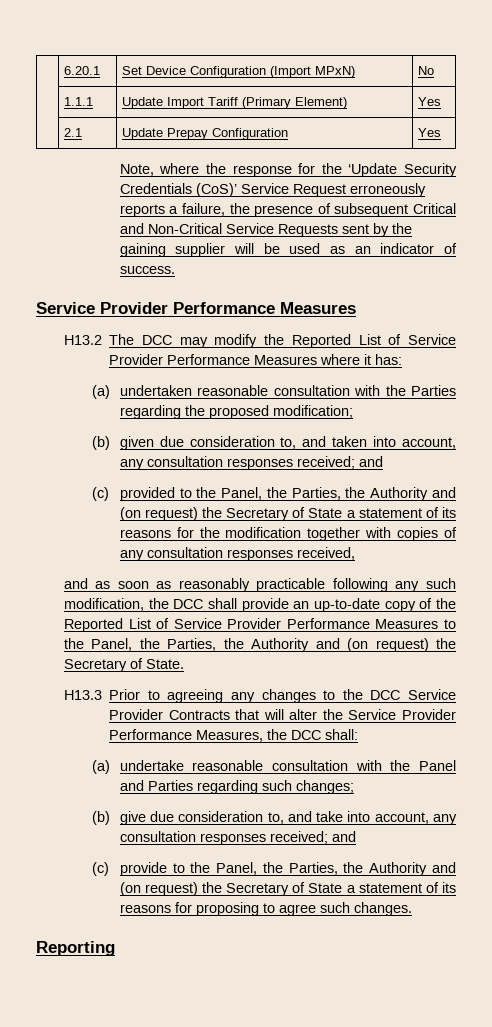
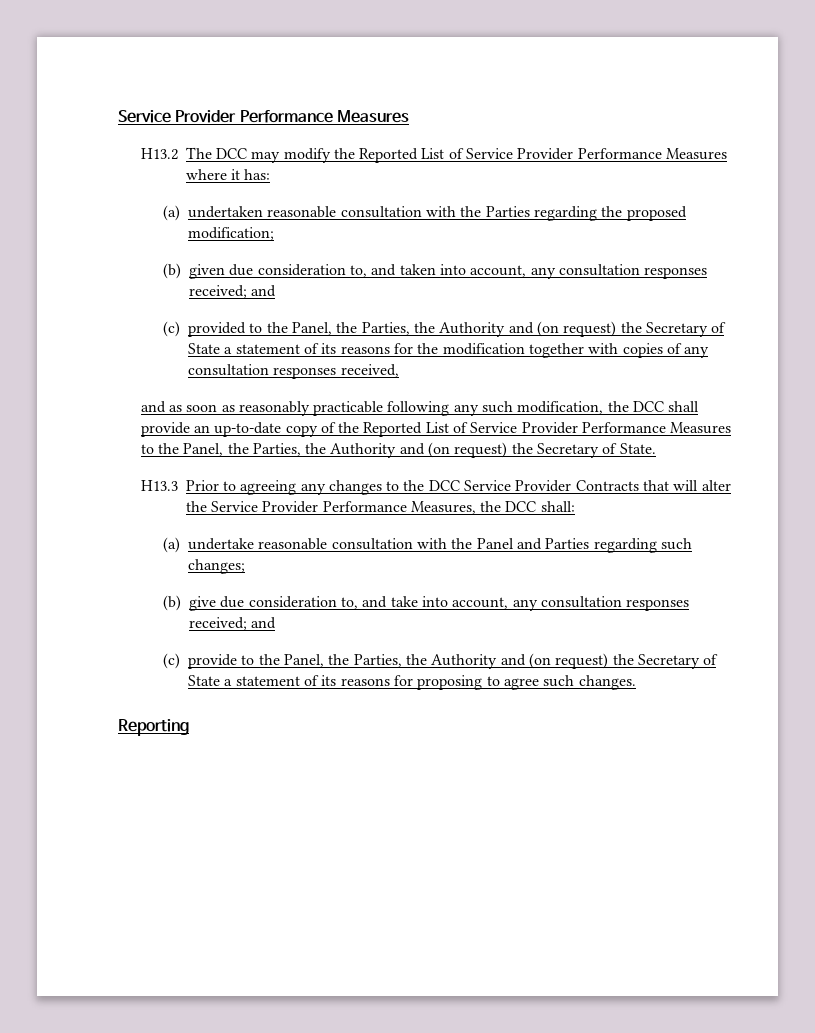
- | 6.20.1 | Set Device Configuration (Import MPxN) | No
- | 1.1.1 | Update Import Tariff (Primary Element) | Yes
- | 2.1 | Update Prepay Configuration | Yes
- Note, where the response for the ‘Update Security Credentials (CoS)’ Service Request erroneously reports a failure, the presence of subsequent Critical and Non-Critical Service Requests sent by the gaining supplier will be used as an indicator of success.

